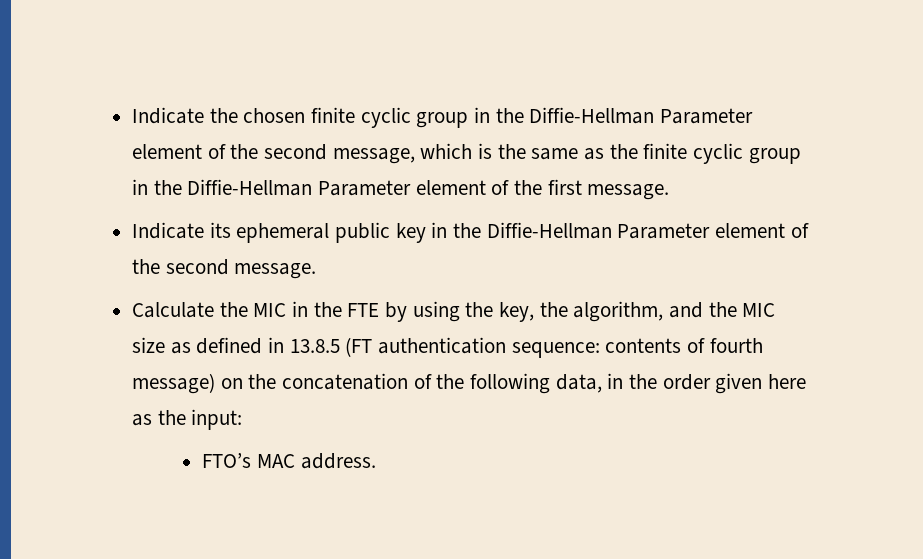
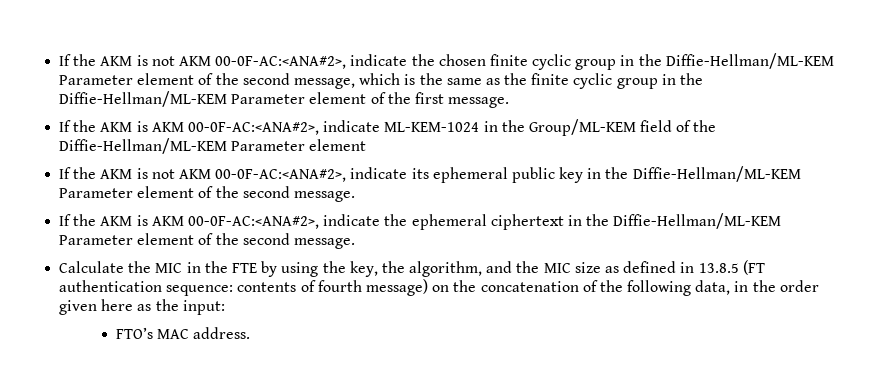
- Indicate the chosen finite cyclic group in the Diffie-Hellman Parameter element of the second message, which is the same as the finite cyclic group in the Diffie-Hellman Parameter element of the first message.
+ If the AKM is not AKM 00-0F-AC:<ANA#2>, indicate the chosen finite cyclic group in the Diffie-Hellman/ML-KEM Parameter element of the second message, which is the same as the finite cyclic group in the Diffie-Hellman/ML-KEM Parameter element of the first message.
- Indicate its ephemeral public key in the Diffie-Hellman Parameter element of the second message.
+ If the AKM is AKM 00-0F-AC:<ANA#2>, indicate ML-KEM-1024 in the Group/ML-KEM field of the Diffie-Hellman/ML-KEM Parameter element
+ If the AKM is not AKM 00-0F-AC:<ANA#2>, indicate its ephemeral public key in the Diffie-Hellman/ML-KEM Parameter element of the second message.
+ If the AKM is AKM 00-0F-AC:<ANA#2>, indicate the ephemeral ciphertext in the Diffie-Hellman/ML-KEM Parameter element of the second message.

